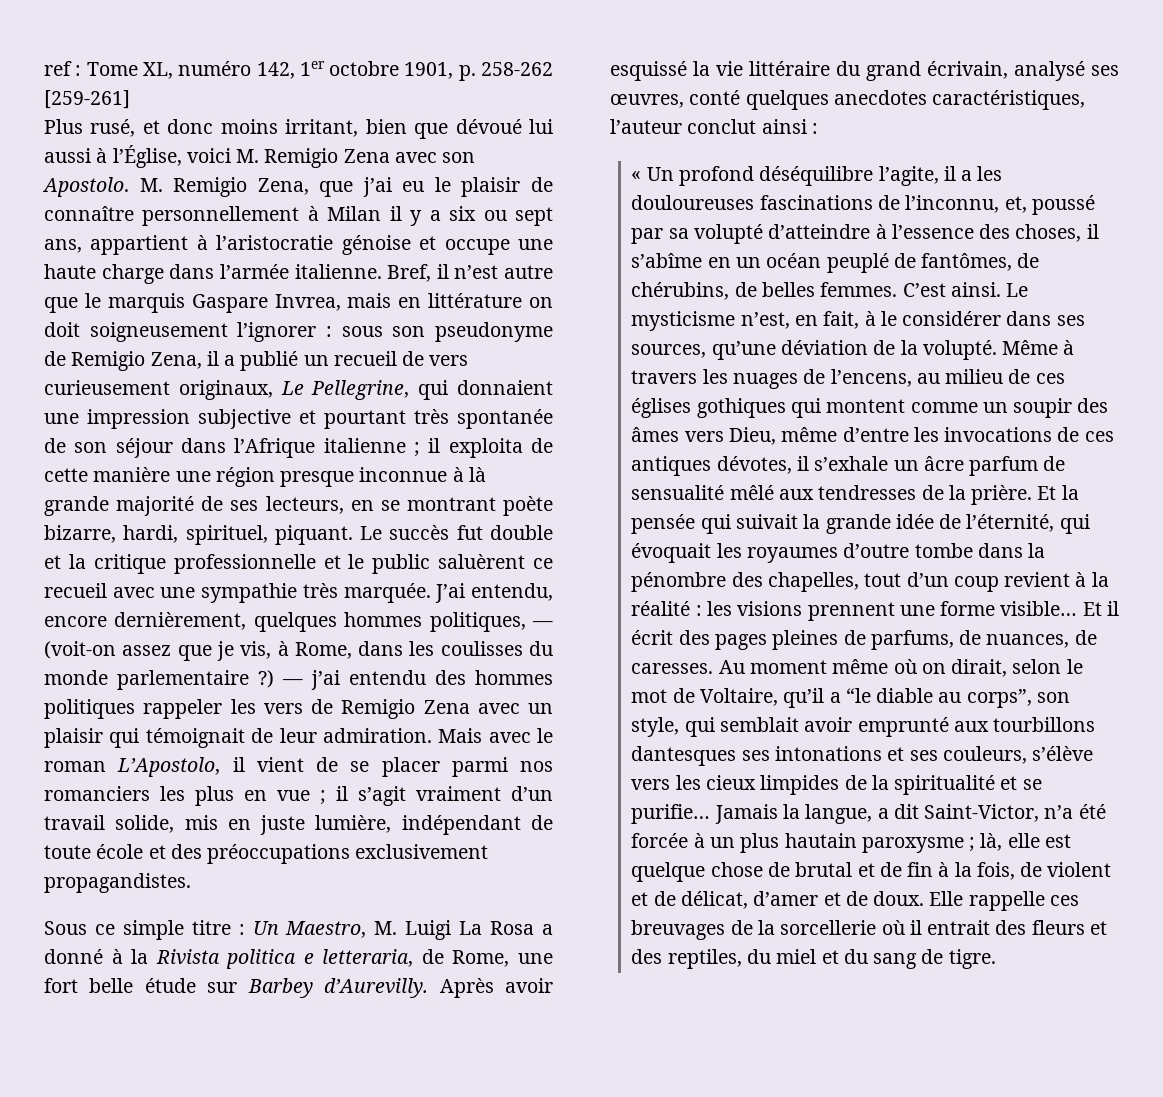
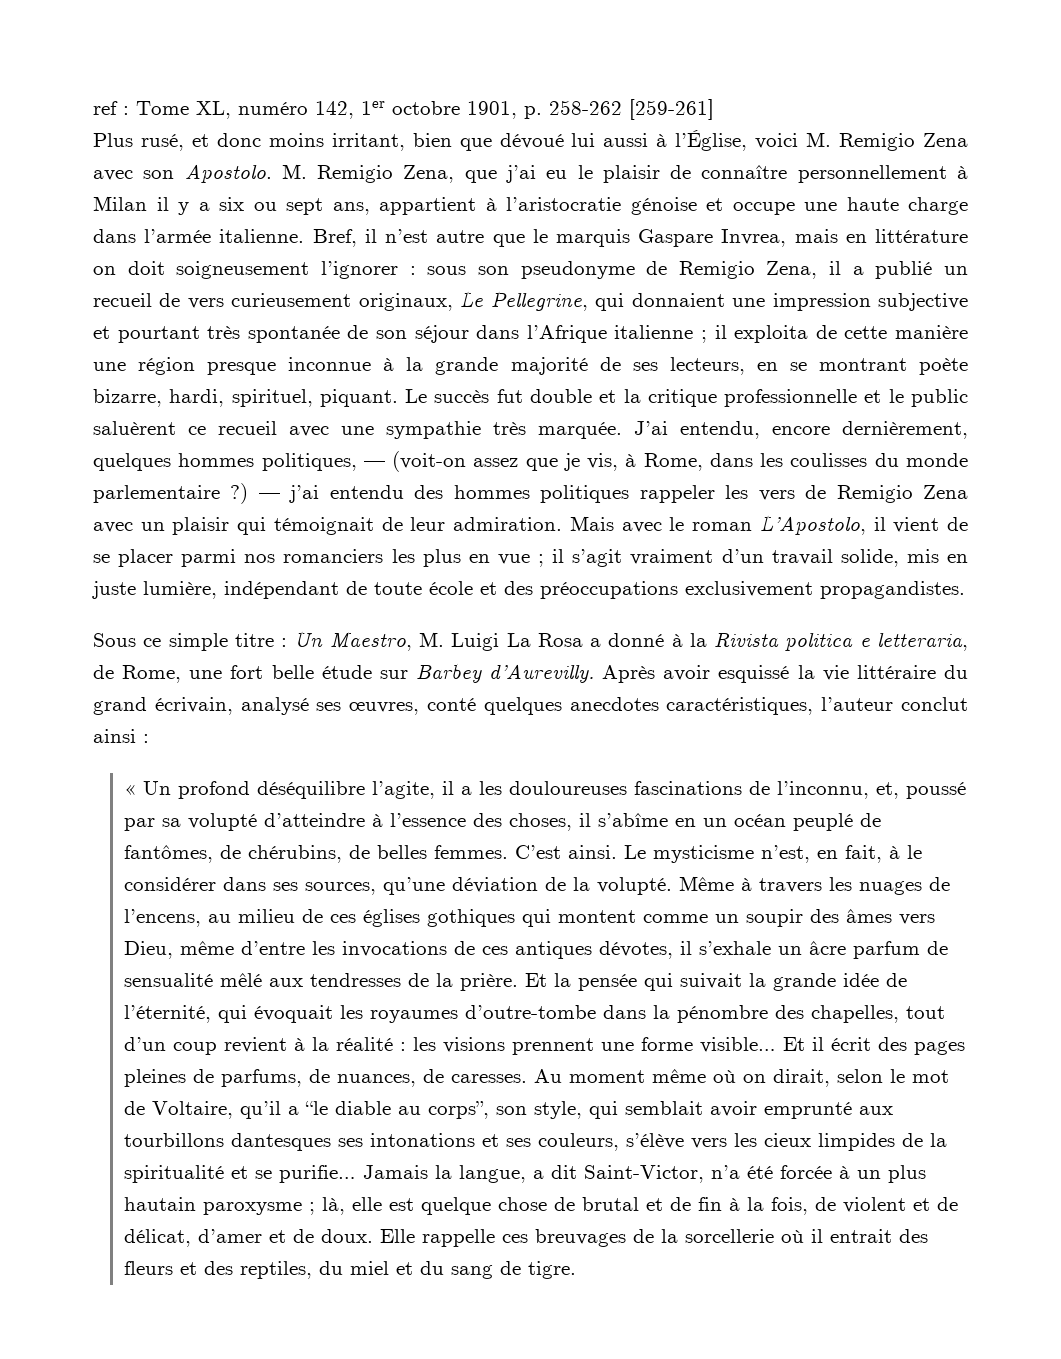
- il exploita de cette manière une région presque inconnue à là grande majorité de ses lecteurs, en se montrant poète bizarre, hardi, spirituel, piquant.
+ il exploita de cette manière une région presque inconnue à la grande majorité de ses lecteurs, en se montrant poète bizarre, hardi, spirituel, piquant.
- Et la pensée qui suivait la grande idée de l’éternité, qui évoquait les royaumes d’outre tombe dans la pénombre des chapelles, tout d’un coup revient à la réalité : les visions prennent une forme visible…
+ Et la pensée qui suivait la grande idée de l’éternité, qui évoquait les royaumes d’outre-tombe dans la pénombre des chapelles, tout d’un coup revient à la réalité : les visions prennent une forme visible…

